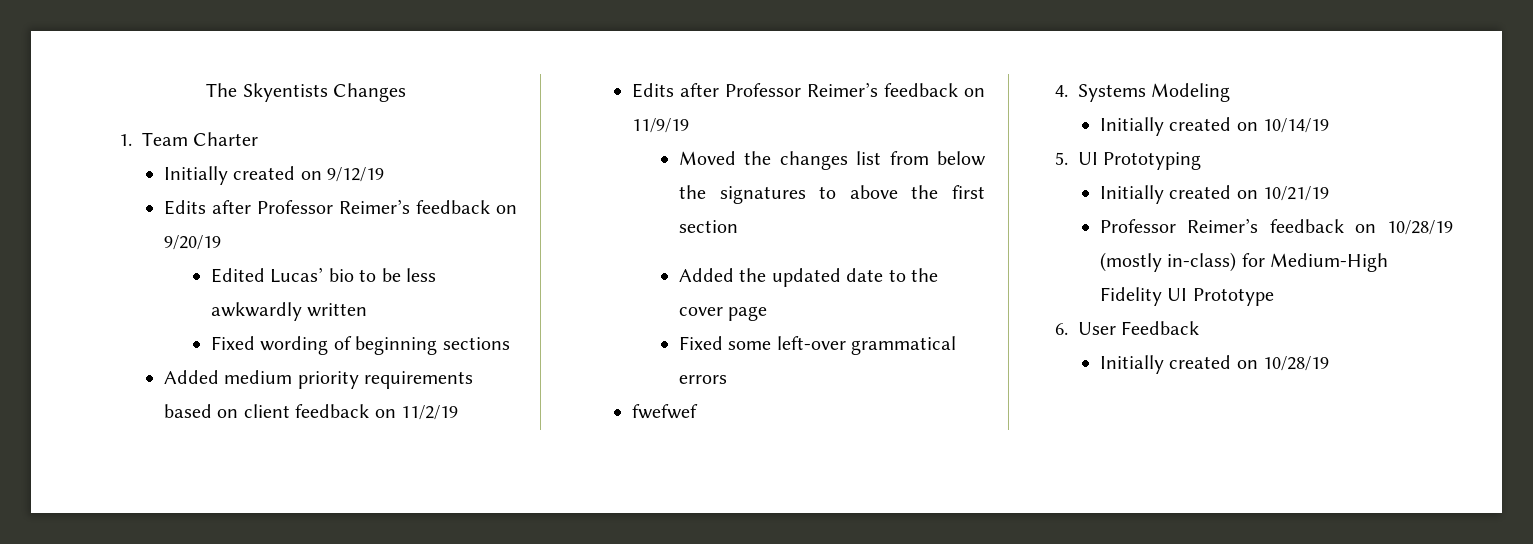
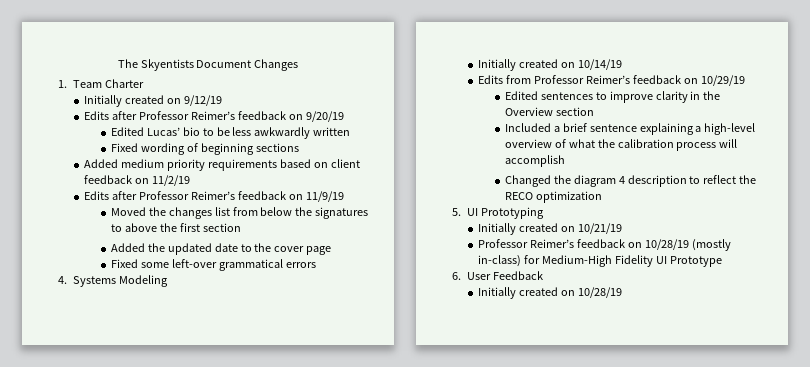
- The Skyentists Changes
+ The Skyentists Document Changes
- fwefwef
+ Edits from Professor Reimer’s feedback on 10/29/19
+ Edited sentences to improve clarity in the Overview section
+ Included a brief sentence explaining a high-level overview of what the calibration process will accomplish
+ Changed the diagram 4 description to reflect the RECO optimization

